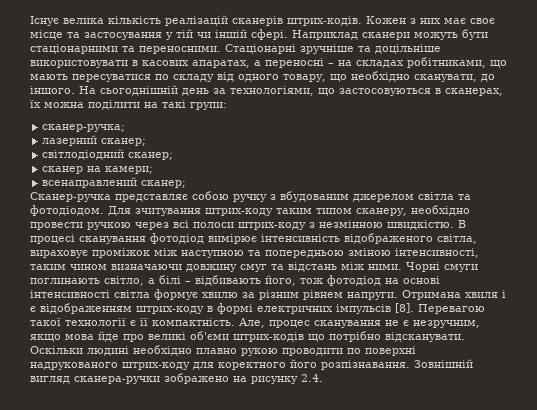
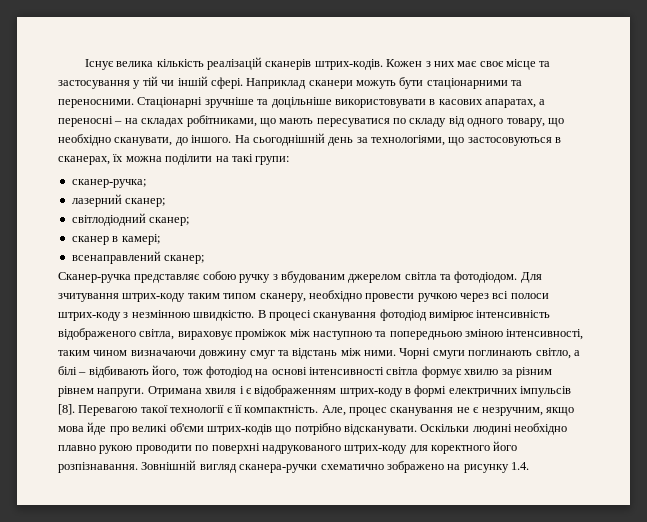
- сканер на камери;
+ сканер в камері;
- Зовнішній вигляд сканера-ручки зображено на рисунку 2.4.
+ Зовнішній вигляд сканера-ручки схематично зображено на рисунку 1.4.

